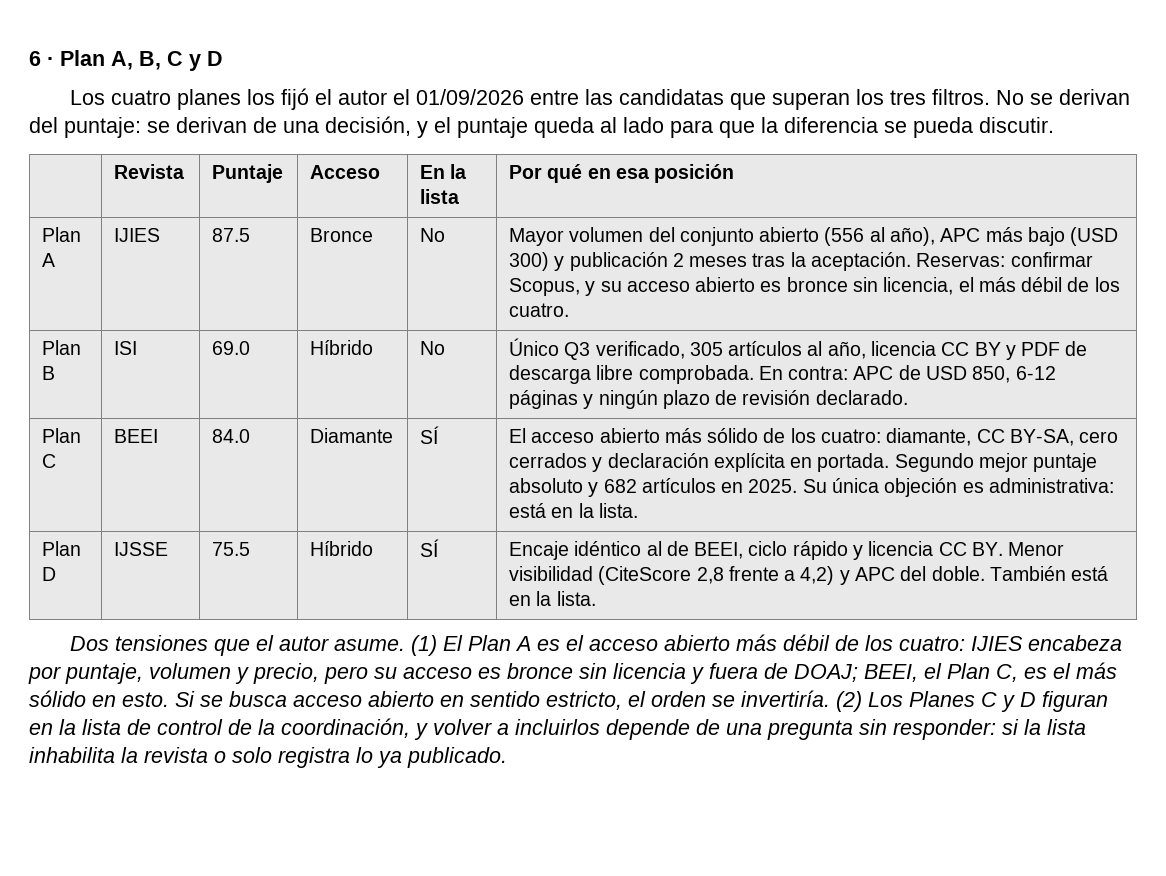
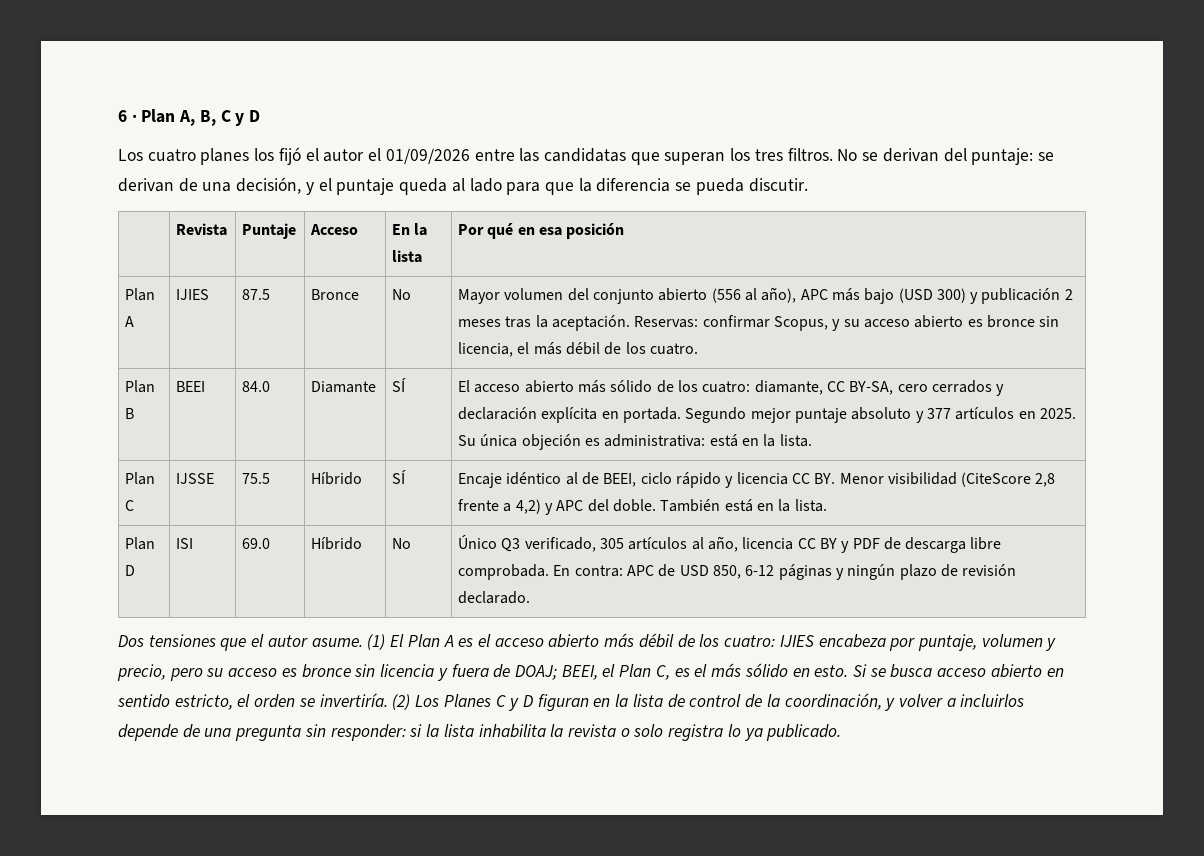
- ISI | 69.0 | Híbrido | No | Único Q3 verificado, 305 artículos al año, licencia CC BY y PDF de descarga libre comprobada. En contra: APC de USD 850, 6-12 páginas y ningún plazo de revisión declarado.
+ BEEI | 84.0 | Diamante | SÍ | El acceso abierto más sólido de los cuatro: diamante, CC BY-SA, cero cerrados y declaración explícita en portada. Segundo mejor puntaje absoluto y 377 artículos en 2025. Su única objeción es administrativa: está en la lista.
+ Plan C | IJSSE | 75.5 | Híbrido | SÍ | Encaje idéntico al de BEEI, ciclo rápido y licencia CC BY. Menor visibilidad (CiteScore 2,8 frente a 4,2) y APC del doble. También está en la lista.
+ Plan D | ISI | 69.0 | Híbrido | No | Único Q3 verificado, 305 artículos al año, licencia CC BY y PDF de descarga libre comprobada. En contra: APC de USD 850, 6-12 páginas y ningún plazo de revisión declarado.
- Plan C | BEEI | 84.0 | Diamante | SÍ | El acceso abierto más sólido de los cuatro: diamante, CC BY-SA, cero cerrados y declaración explícita en portada. Segundo mejor puntaje absoluto y 682 artículos en 2025. Su única objeción es administrativa: está en la lista.
- Plan D | IJSSE | 75.5 | Híbrido | SÍ | Encaje idéntico al de BEEI, ciclo rápido y licencia CC BY. Menor visibilidad (CiteScore 2,8 frente a 4,2) y APC del doble. También está en la lista.

